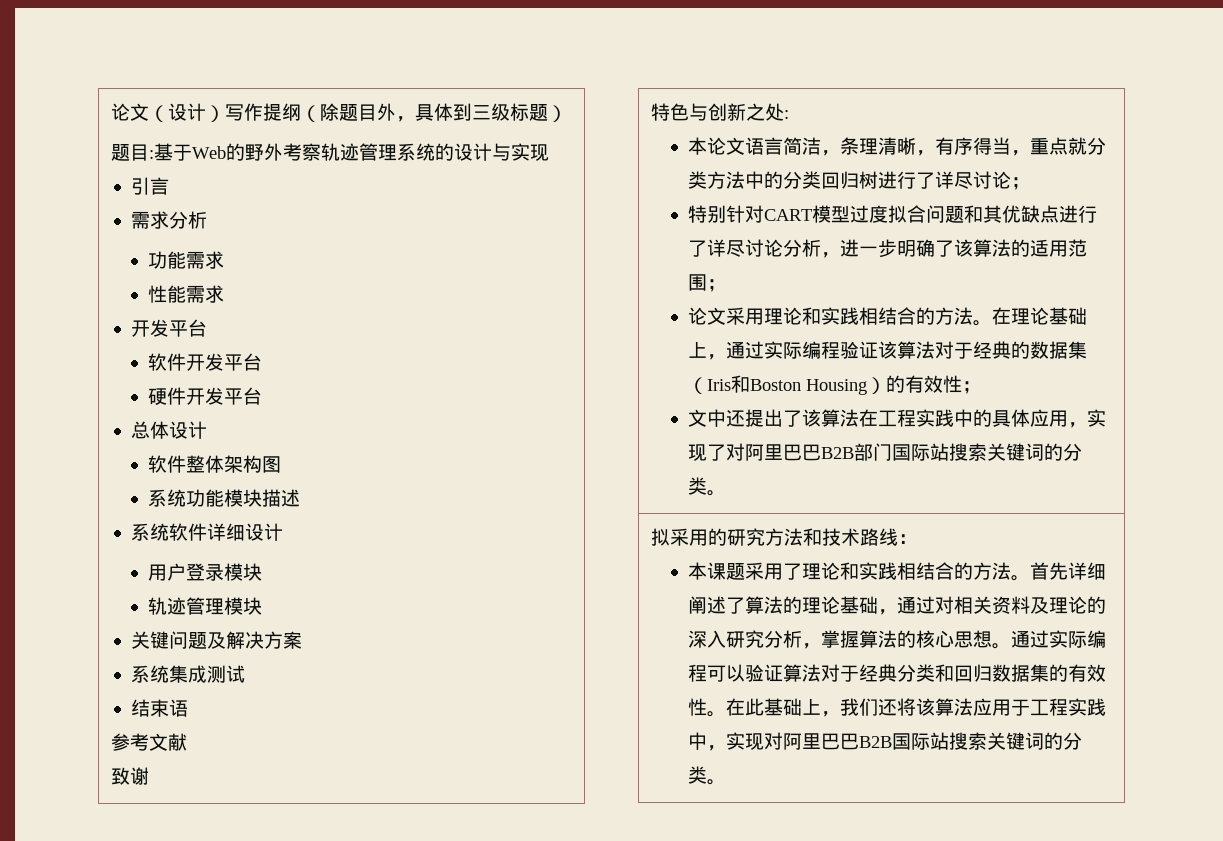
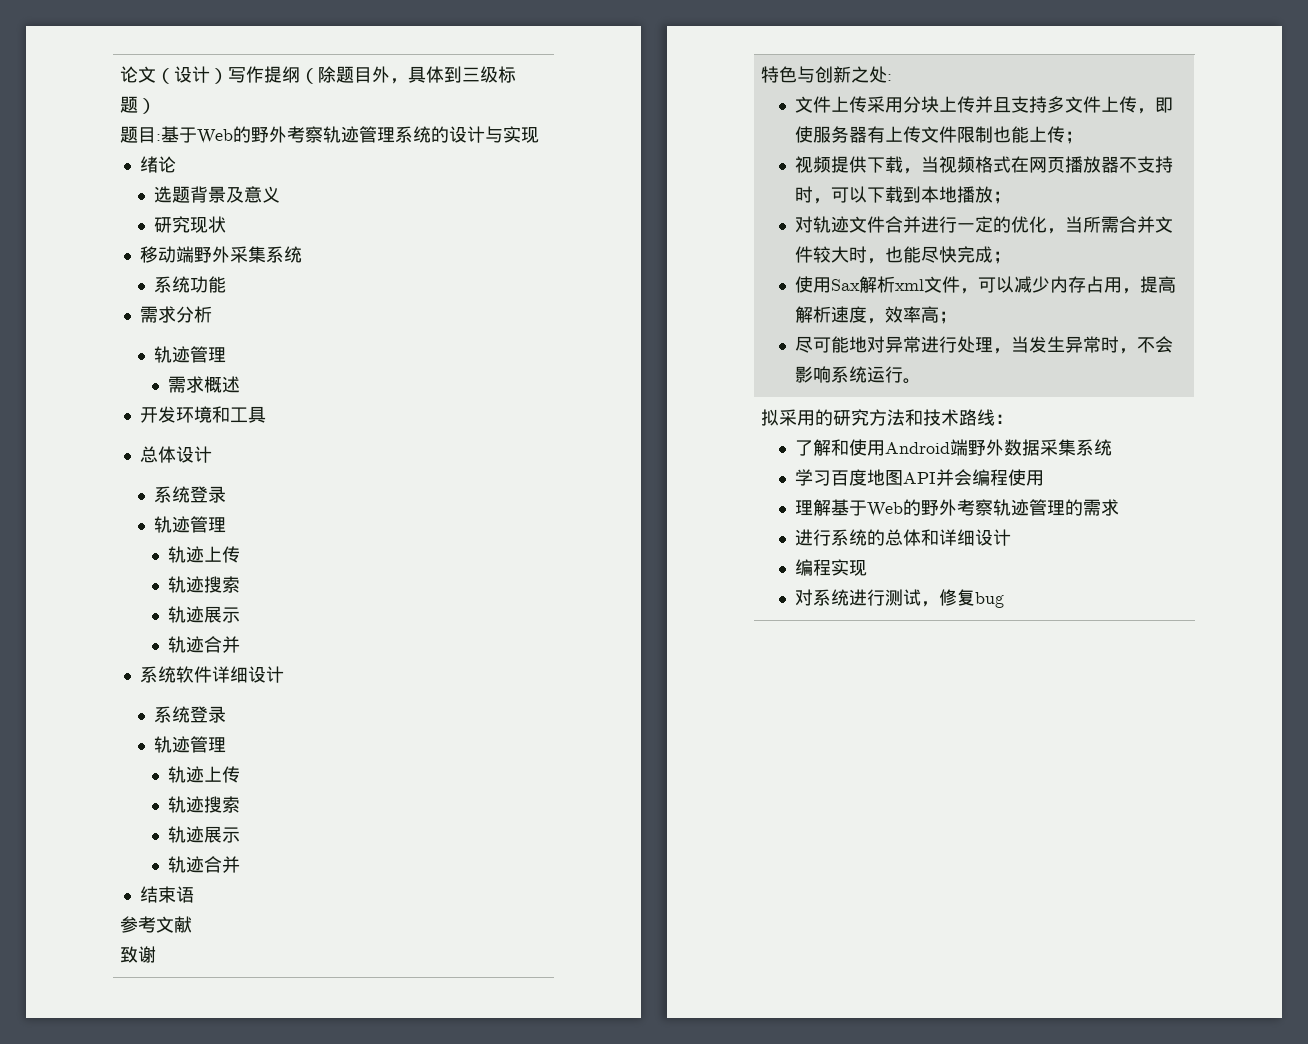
- 引言
+ 绪论
+ 选题背景及意义
+ 研究现状
+ 移动端野外采集系统
+ 系统功能
  需求分析
- 功能需求
- 性能需求
- 开发平台
- 软件开发平台
- 硬件开发平台
+ 轨迹管理
+ 需求概述
+ 开发环境和工具
  总体设计
- 软件整体架构图
- 系统功能模块描述
+ 系统登录
+ 轨迹管理
+ 轨迹上传
+ 轨迹搜索
+ 轨迹展示
+ 轨迹合并
  系统软件详细设计
- 用户登录模块
- 轨迹管理模块
- 关键问题及解决方案
- 系统集成测试
+ 系统登录
+ 轨迹管理
+ 轨迹上传
+ 轨迹搜索
+ 轨迹展示
+ 轨迹合并
- 本论文语言简洁，条理清晰，有序得当，重点就分类方法中的分类回归树进行了详尽讨论；
- 特别针对CART模型过度拟合问题和其优缺点进行了详尽讨论分析，进一步明确了该算法的适用范围；
- 论文采用理论和实践相结合的方法。在理论基础上，通过实际编程验证该算法对于经典的数据集（Iris和Boston Housing）的有效性；
- 文中还提出了该算法在工程实践中的具体应用，实现了对阿里巴巴B2B部门国际站搜索关键词的分类。
+ 文件上传采用分块上传并且支持多文件上传，即使服务器有上传文件限制也能上传；
+ 视频提供下载，当视频格式在网页播放器不支持时，可以下载到本地播放；
+ 对轨迹文件合并进行一定的优化，当所需合并文件较大时，也能尽快完成；
+ 使用Sax解析xml文件，可以减少内存占用，提高解析速度，效率高；
+ 尽可能地对异常进行处理，当发生异常时，不会影响系统运行。
- 本课题采用了理论和实践相结合的方法。首先详细阐述了算法的理论基础，通过对相关资料及理论的深入研究分析，掌握算法的核心思想。通过实际编程可以验证算法对于经典分类和回归数据集的有效性。在此基础上，我们还将该算法应用于工程实践中，实现对阿里巴巴B2B国际站搜索关键词的分类。
+ 了解和使用Android端野外数据采集系统
+ 学习百度地图API并会编程使用
+ 理解基于Web的野外考察轨迹管理的需求
+ 进行系统的总体和详细设计
+ 编程实现
+ 对系统进行测试，修复bug

